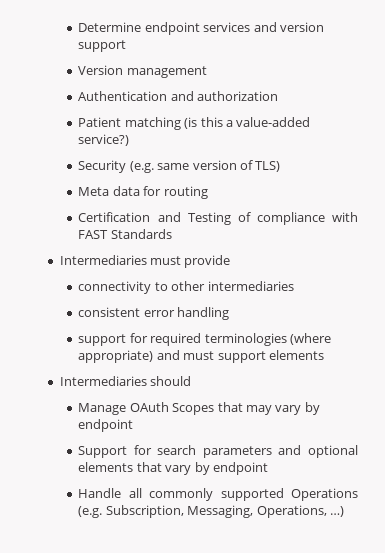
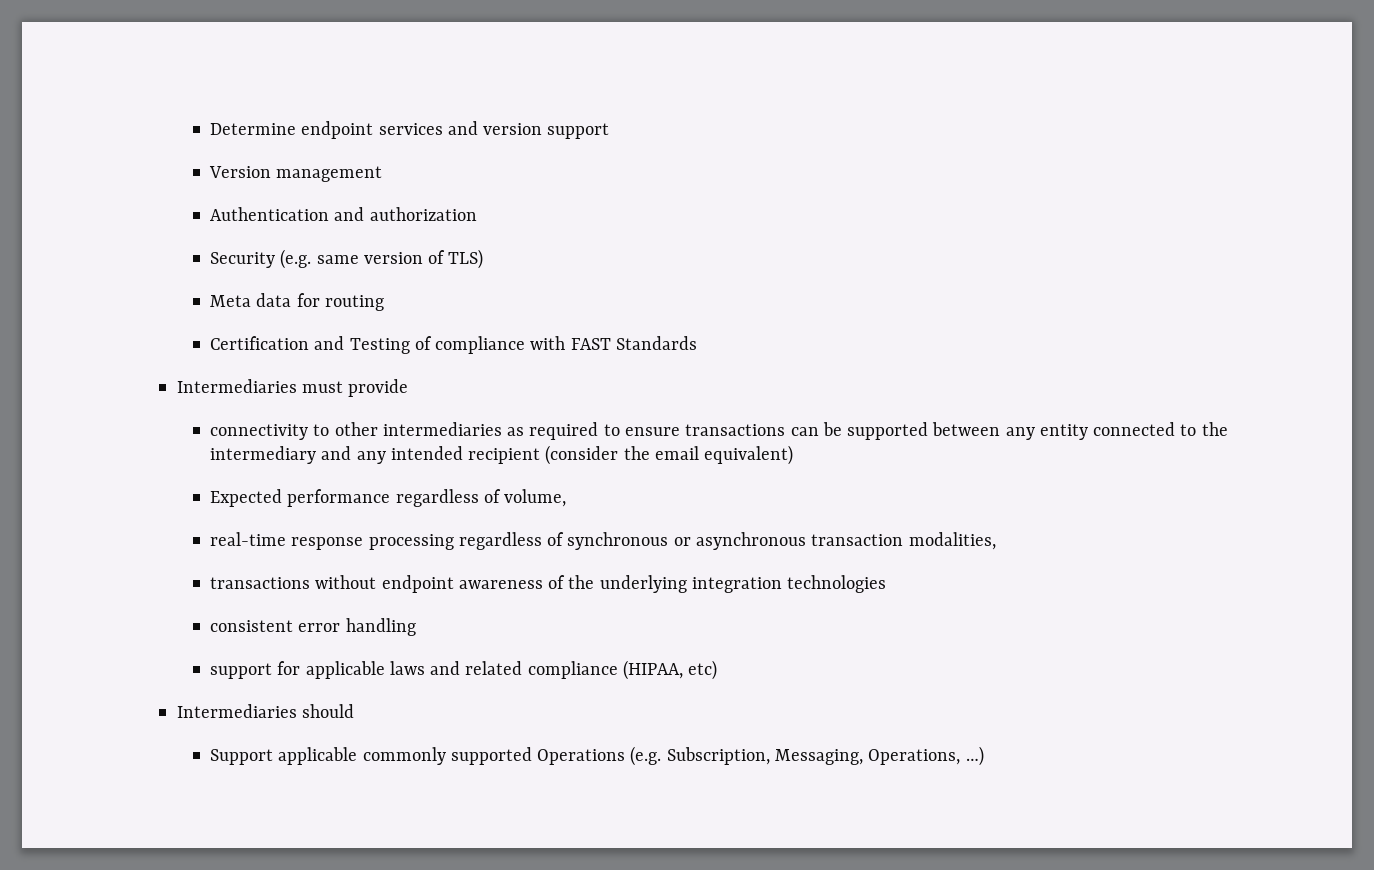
- Patient matching (is this a value-added service?)
- connectivity to other intermediaries
+ connectivity to other intermediaries as required to ensure transactions can be supported between any entity connected to the intermediary and any intended recipient (consider the email equivalent)
+ Expected performance regardless of volume,
+ real-time response processing regardless of synchronous or asynchronous transaction modalities,
+ transactions without endpoint awareness of the underlying integration technologies
- support for required terminologies (where appropriate) and must support elements
+ support for applicable laws and related compliance (HIPAA, etc)
  Intermediaries should
- Manage OAuth Scopes that may vary by endpoint
- Support for search parameters and optional elements that vary by endpoint
- Handle all commonly supported Operations (e.g. Subscription, Messaging, Operations, …)
+ Support applicable commonly supported Operations (e.g. Subscription, Messaging, Operations, …)

